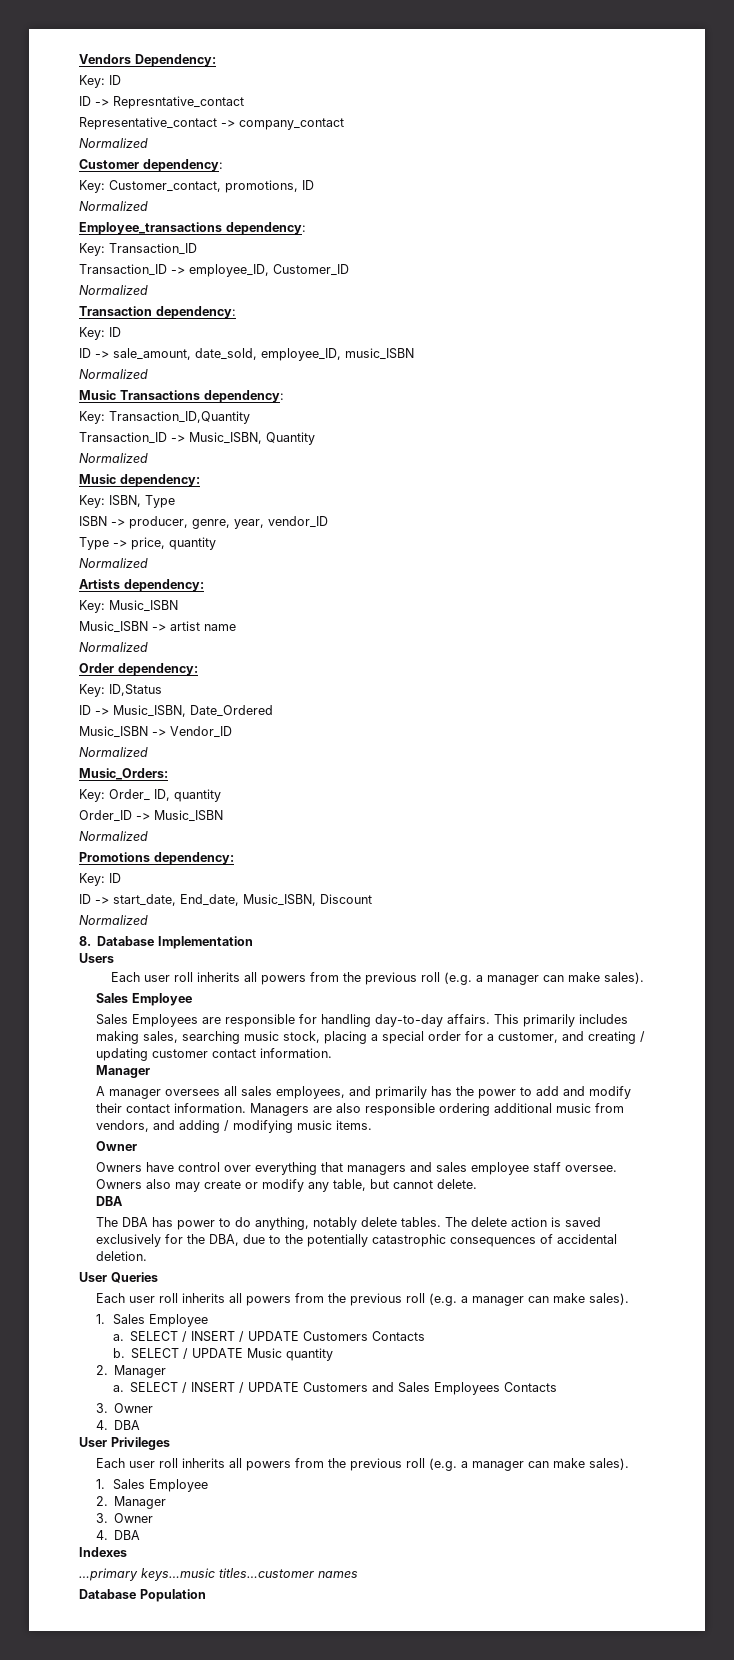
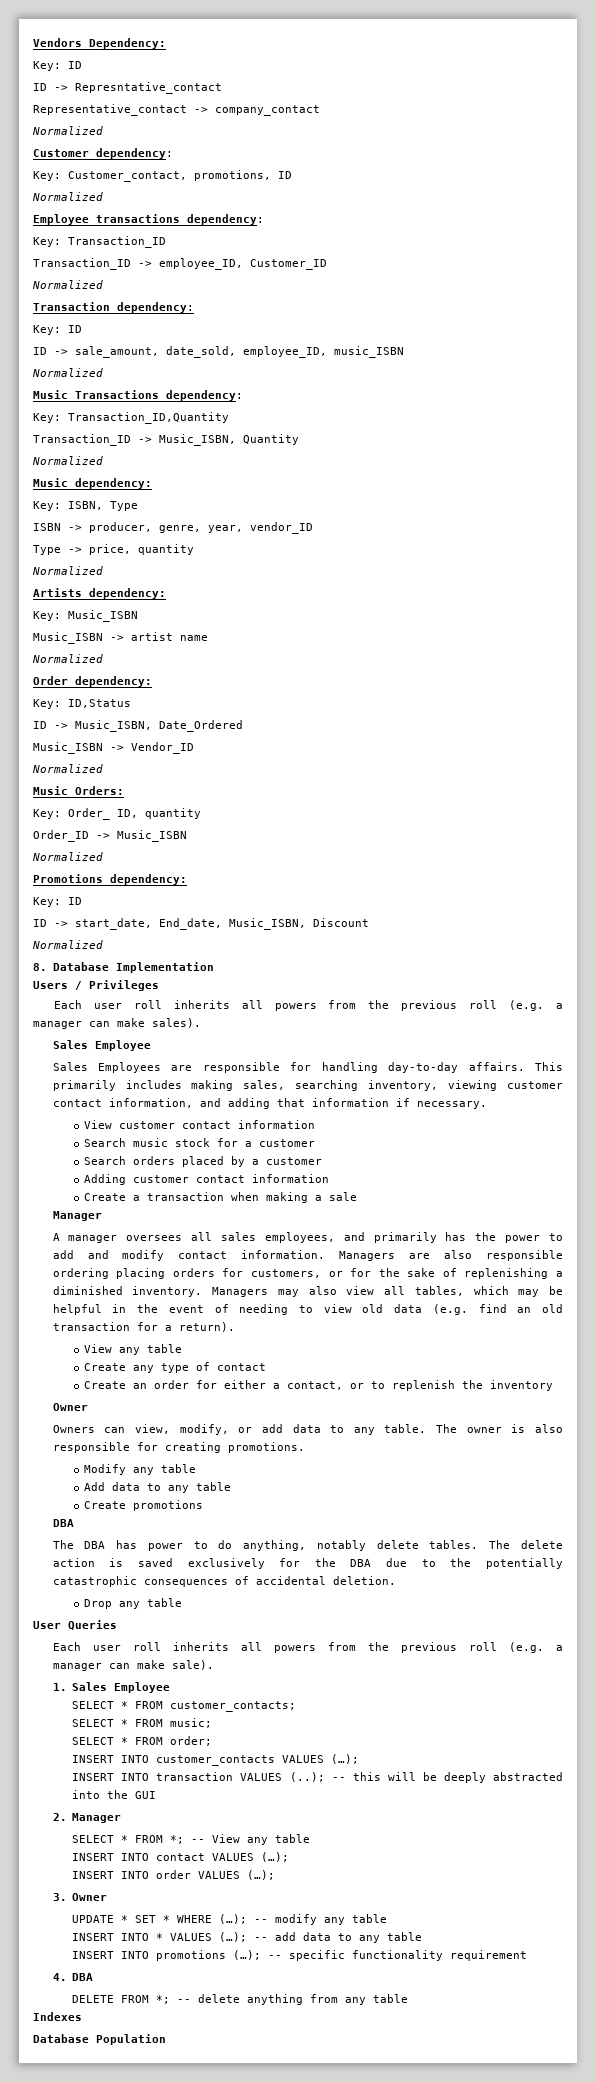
- Users
+ Users / Privileges
- This primarily includes making sales, searching music stock, placing a special order for a customer, and creating / updating customer contact information.
+ This primarily includes making sales, searching inventory, viewing customer contact information, and adding that information if necessary.
+ View customer contact information
+ Search music stock for a customer
+ Search orders placed by a customer
+ Adding customer contact information
+ Create a transaction when making a sale
- A manager oversees all sales employees, and primarily has the power to add and modify their contact information.
+ A manager oversees all sales employees, and primarily has the power to add and modify contact information.
- Managers are also responsible ordering additional music from vendors, and adding / modifying music items.
+ Managers are also responsible ordering placing orders for customers, or for the sake of replenishing a diminished inventory. Managers may also view all tables, which may be helpful in the event of needing to view old data (e.g. find an old transaction for a return).
+ View any table
+ Create any type of contact
+ Create an order for either a contact, or to replenish the inventory
  Owner
- Owners have control over everything that managers and sales employee staff oversee. Owners also may create or modify any table, but cannot delete.
+ Owners can view, modify, or add data to any table. The owner is also responsible for creating promotions.
+ Modify any table
+ Add data to any table
+ Create promotions
- The delete action is saved exclusively for the DBA, due to the potentially catastrophic consequences of accidental deletion.
+ The delete action is saved exclusively for the DBA due to the potentially catastrophic consequences of accidental deletion.
+ Drop any table
  User Queries
- Each user roll inherits all powers from the previous roll (e.g. a manager can make sales).
+ Each user roll inherits all powers from the previous roll (e.g. a manager can make sale).
  1. Sales Employee
- a. SELECT / INSERT / UPDATE Customers Contacts
- b. SELECT / UPDATE Music quantity
+ SELECT * FROM customer_contacts;
+ SELECT * FROM music;
+ SELECT * FROM order;
+ INSERT INTO customer_contacts VALUES (…);
+ INSERT INTO transaction VALUES (..); -- this will be deeply abstracted into the GUI
  2. Manager
- a. SELECT / INSERT / UPDATE Customers and Sales Employees Contacts
+ SELECT * FROM *; -- View any table
+ INSERT INTO contact VALUES (…);
+ INSERT INTO order VALUES (…);
  3. Owner
+ UPDATE * SET * WHERE (…); -- modify any table
+ INSERT INTO * VALUES (…); -- add data to any table
+ INSERT INTO promotions (…); -- specific functionality requirement
  4. DBA
- User Privileges
- Each user roll inherits all powers from the previous roll (e.g. a manager can make sales).
- 1. Sales Employee
- 2. Manager
- 3. Owner
- 4. DBA
+ DELETE FROM *; -- delete anything from any table
  Indexes
- …primary keys…music titles…customer names

